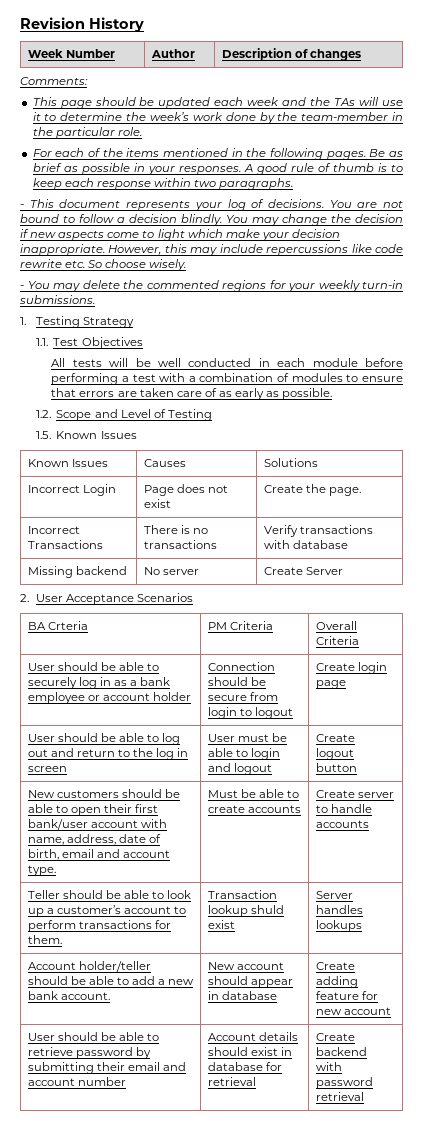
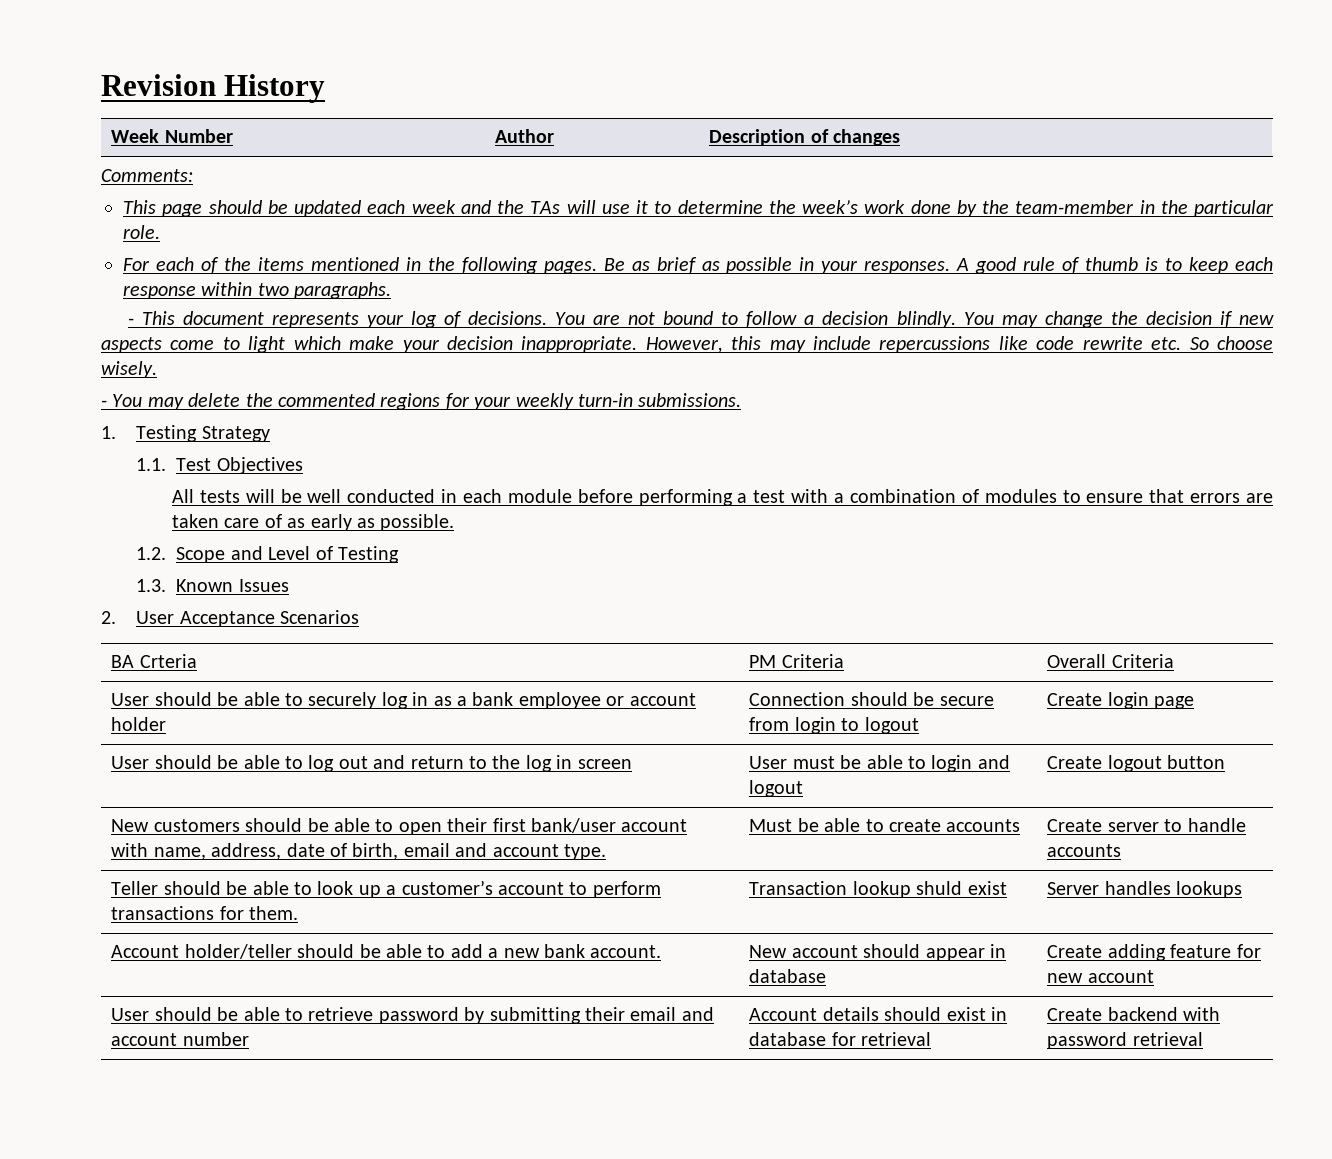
- 1.5. Known Issues
- Known Issues | Causes | Solutions
- Incorrect Login | Page does not exist | Create the page.
- Incorrect Transactions | There is no transactions | Verify transactions with database
- Missing backend | No server | Create Server
+ 1.3. Known Issues

